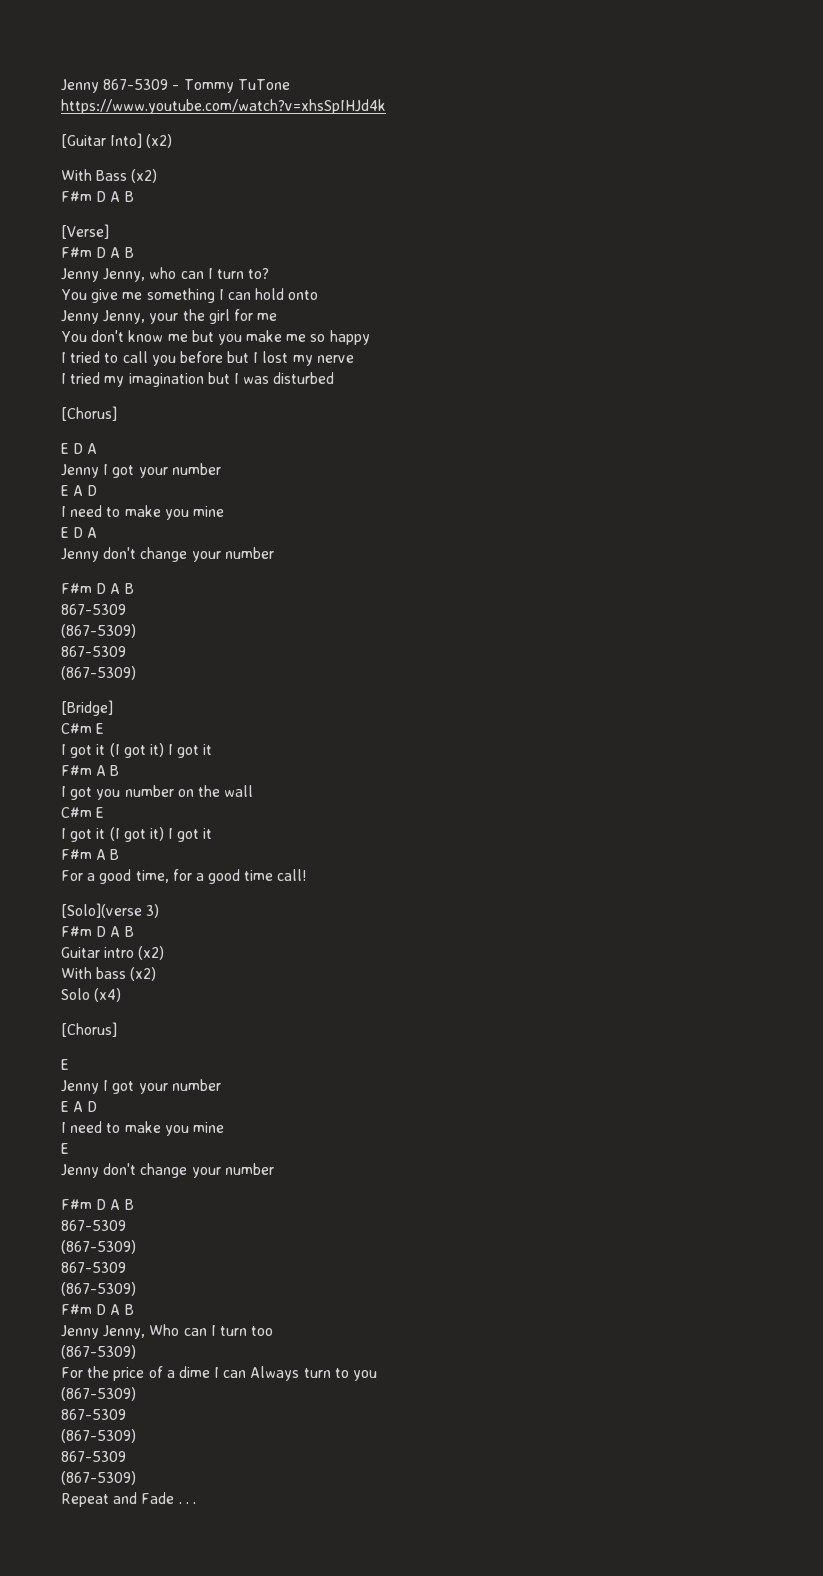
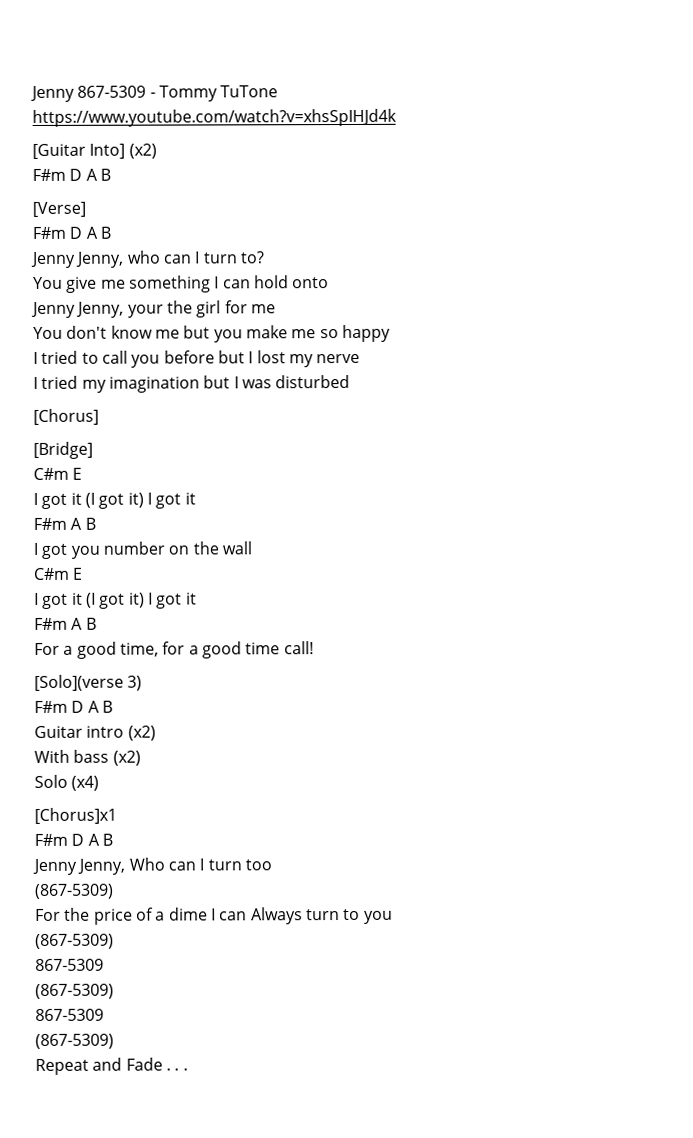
- With Bass (x2)
  I tried my imagination but I was disturbed
  [Chorus]
- E D A
- Jenny I got your number
- E A D
- I need to make you mine
- E D A
- Jenny don't change your number
- F#m D A B
- 867-5309
- (867-5309)
- 867-5309
- (867-5309)
  Solo (x4)
- [Chorus]
- E
- Jenny I got your number
- E A D
- I need to make you mine
- E
- Jenny don't change your number
- F#m D A B
- 867-5309
- (867-5309)
- 867-5309
- (867-5309)
+ [Chorus]x1

